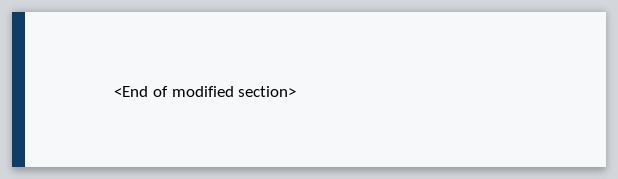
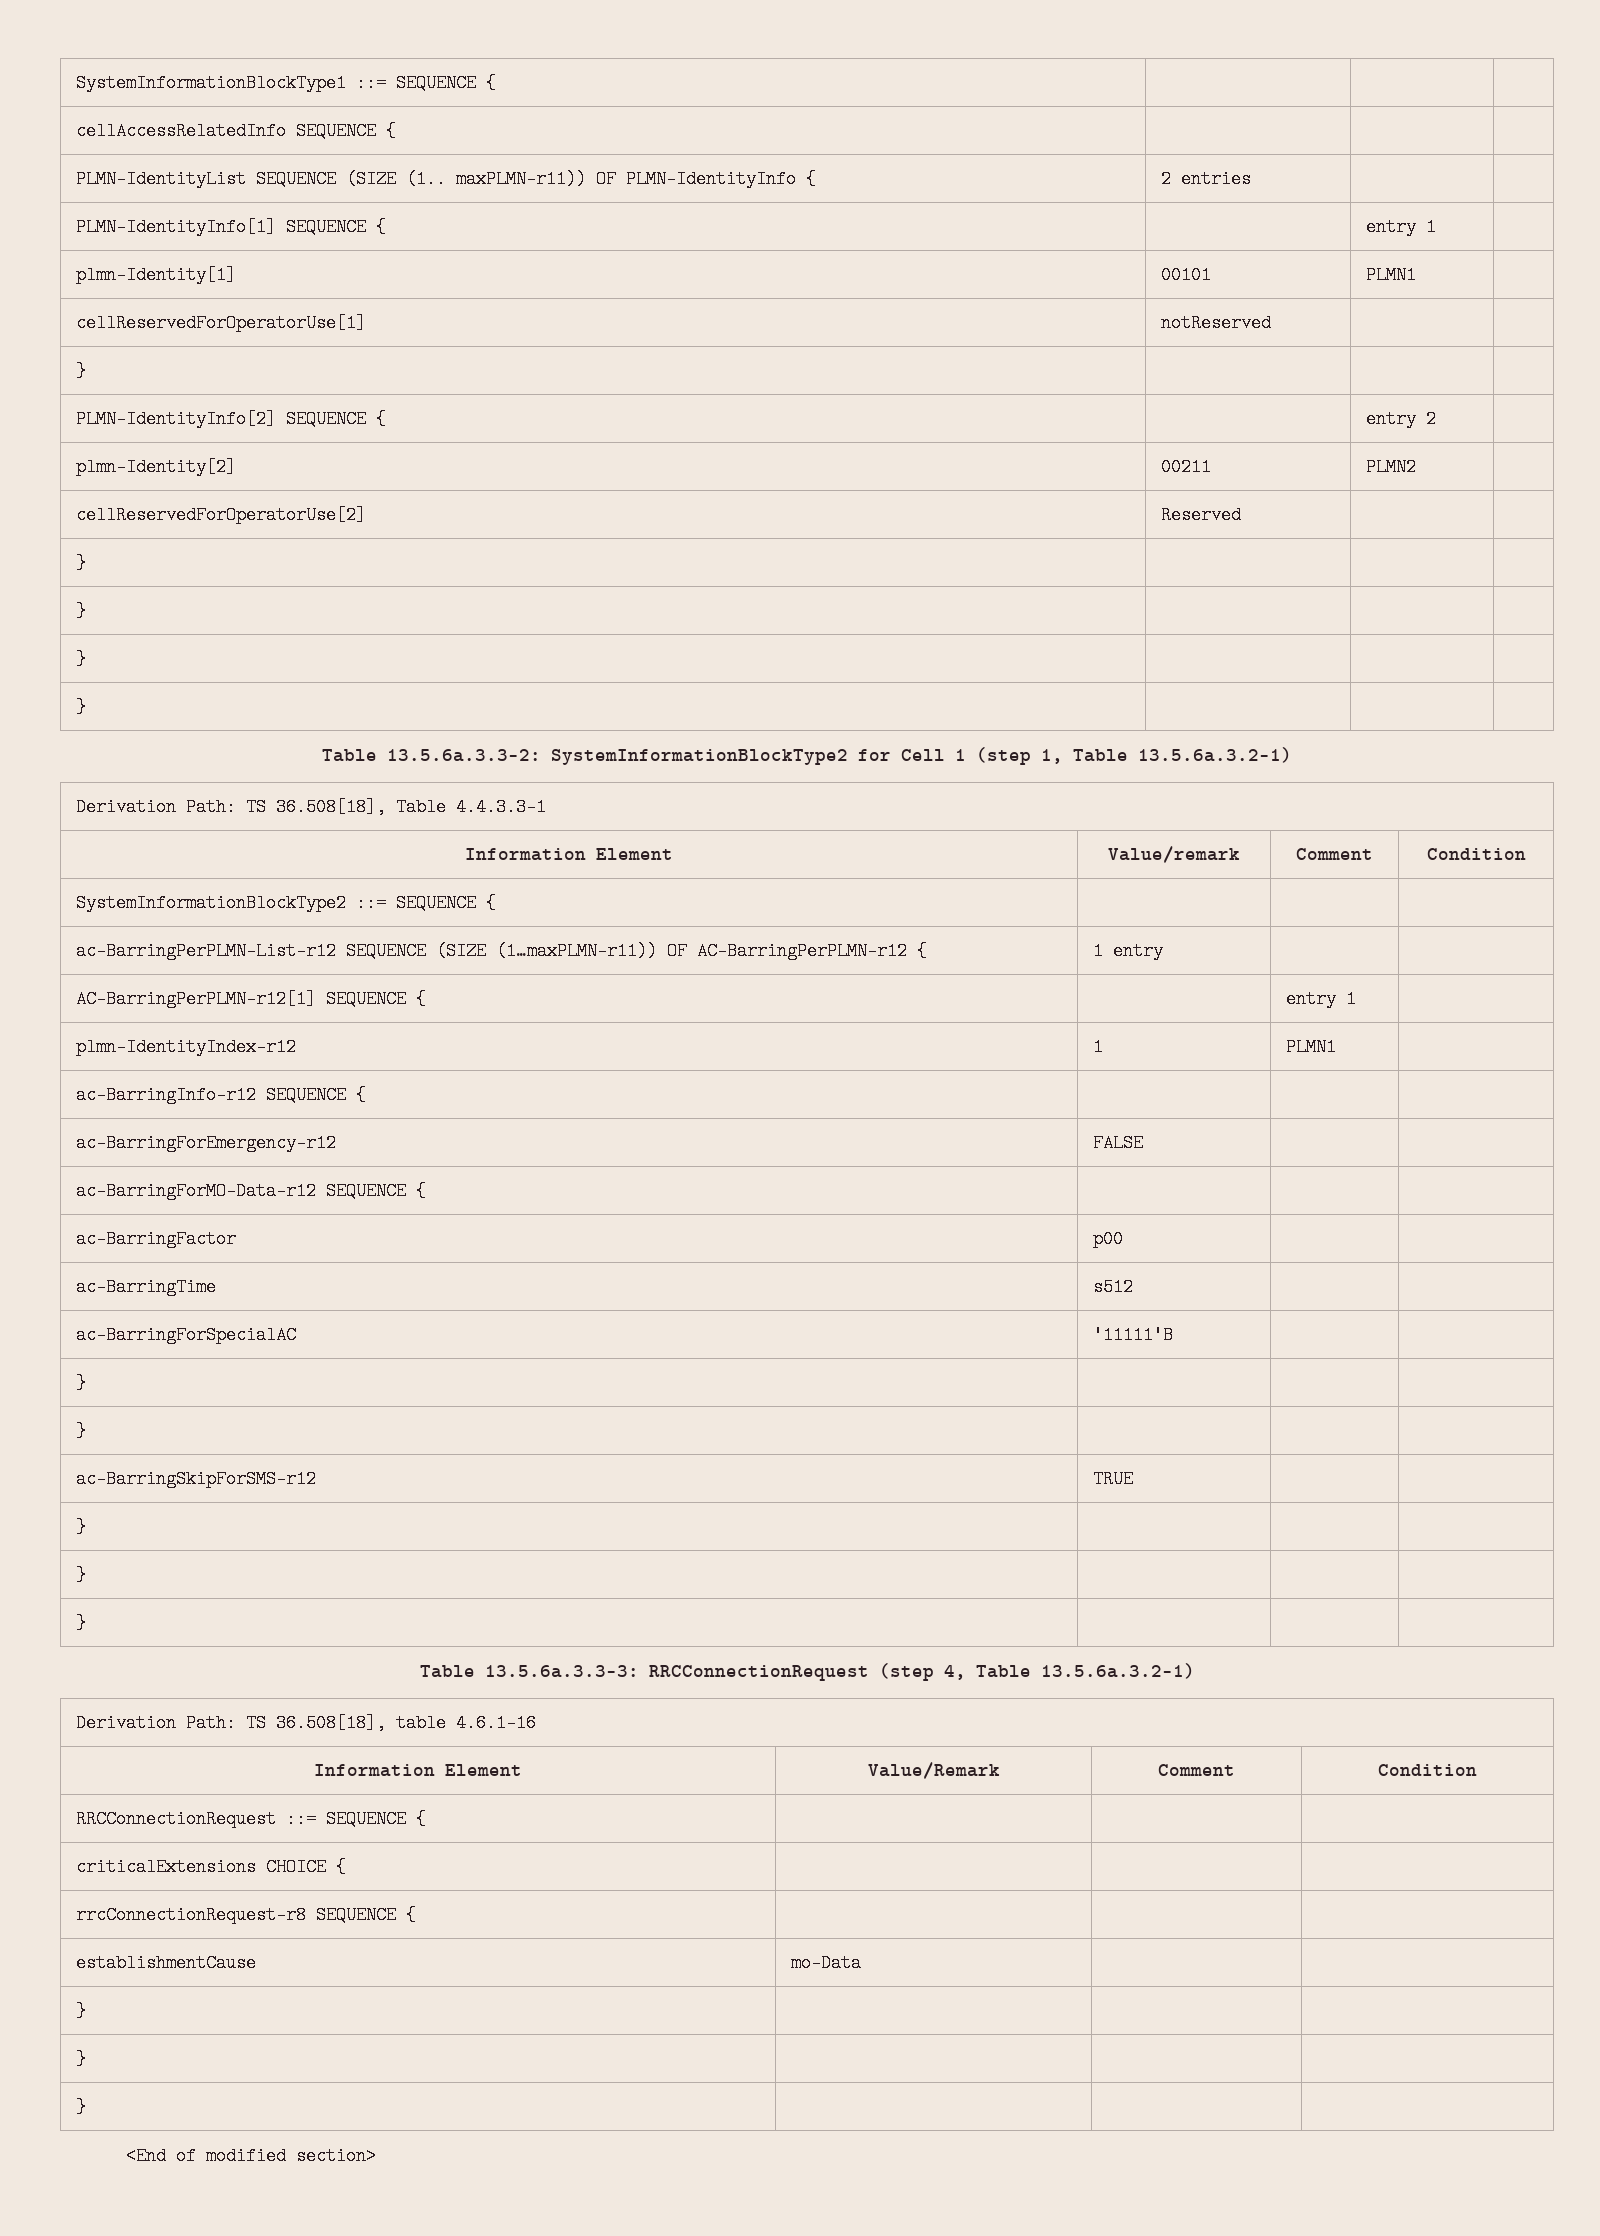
+ SystemInformationBlockType1 ::= SEQUENCE { | | |
+ cellAccessRelatedInfo SEQUENCE { | | |
+ PLMN-IdentityList SEQUENCE (SIZE (1.. maxPLMN-r11)) OF PLMN-IdentityInfo { | 2 entries | |
+ PLMN-IdentityInfo[1] SEQUENCE { | | entry 1 |
+ plmn-Identity[1] | 00101 | PLMN1 |
+ cellReservedForOperatorUse[1] | notReserved | |
+ } | | |
+ PLMN-IdentityInfo[2] SEQUENCE { | | entry 2 |
+ plmn-Identity[2] | 00211 | PLMN2 |
+ cellReservedForOperatorUse[2] | Reserved | |
+ } | | |
+ } | | |
+ } | | |
+ } | | |
+ Table 13.5.6a.3.3-2: SystemInformationBlockType2 for Cell 1 (step 1, Table 13.5.6a.3.2-1)
+ Derivation Path: TS 36.508[18], Table 4.4.3.3-1
+ Information Element | Value/remark | Comment | Condition
+ SystemInformationBlockType2 ::= SEQUENCE { | | |
+ ac-BarringPerPLMN-List-r12 SEQUENCE (SIZE (1…maxPLMN-r11)) OF AC-BarringPerPLMN-r12 { | 1 entry | |
+ AC-BarringPerPLMN-r12[1] SEQUENCE { | | entry 1 |
+ plmn-IdentityIndex-r12 | 1 | PLMN1 |
+ ac-BarringInfo-r12 SEQUENCE { | | |
+ ac-BarringForEmergency-r12 | FALSE | |
+ ac-BarringForMO-Data-r12 SEQUENCE { | | |
+ ac-BarringFactor | p00 | |
+ ac-BarringTime | s512 | |
+ ac-BarringForSpecialAC | '11111'B | |
+ } | | |
+ } | | |
+ ac-BarringSkipForSMS-r12 | TRUE | |
+ } | | |
+ } | | |
+ } | | |
+ Table 13.5.6a.3.3-3: RRCConnectionRequest (step 4, Table 13.5.6a.3.2-1)
+ Derivation Path: TS 36.508[18], table 4.6.1-16
+ Information Element | Value/Remark | Comment | Condition
+ RRCConnectionRequest ::= SEQUENCE { | | |
+ criticalExtensions CHOICE { | | |
+ rrcConnectionRequest-r8 SEQUENCE { | | |
+ establishmentCause | mo-Data | |
+ } | | |
+ } | | |
+ } | | |

